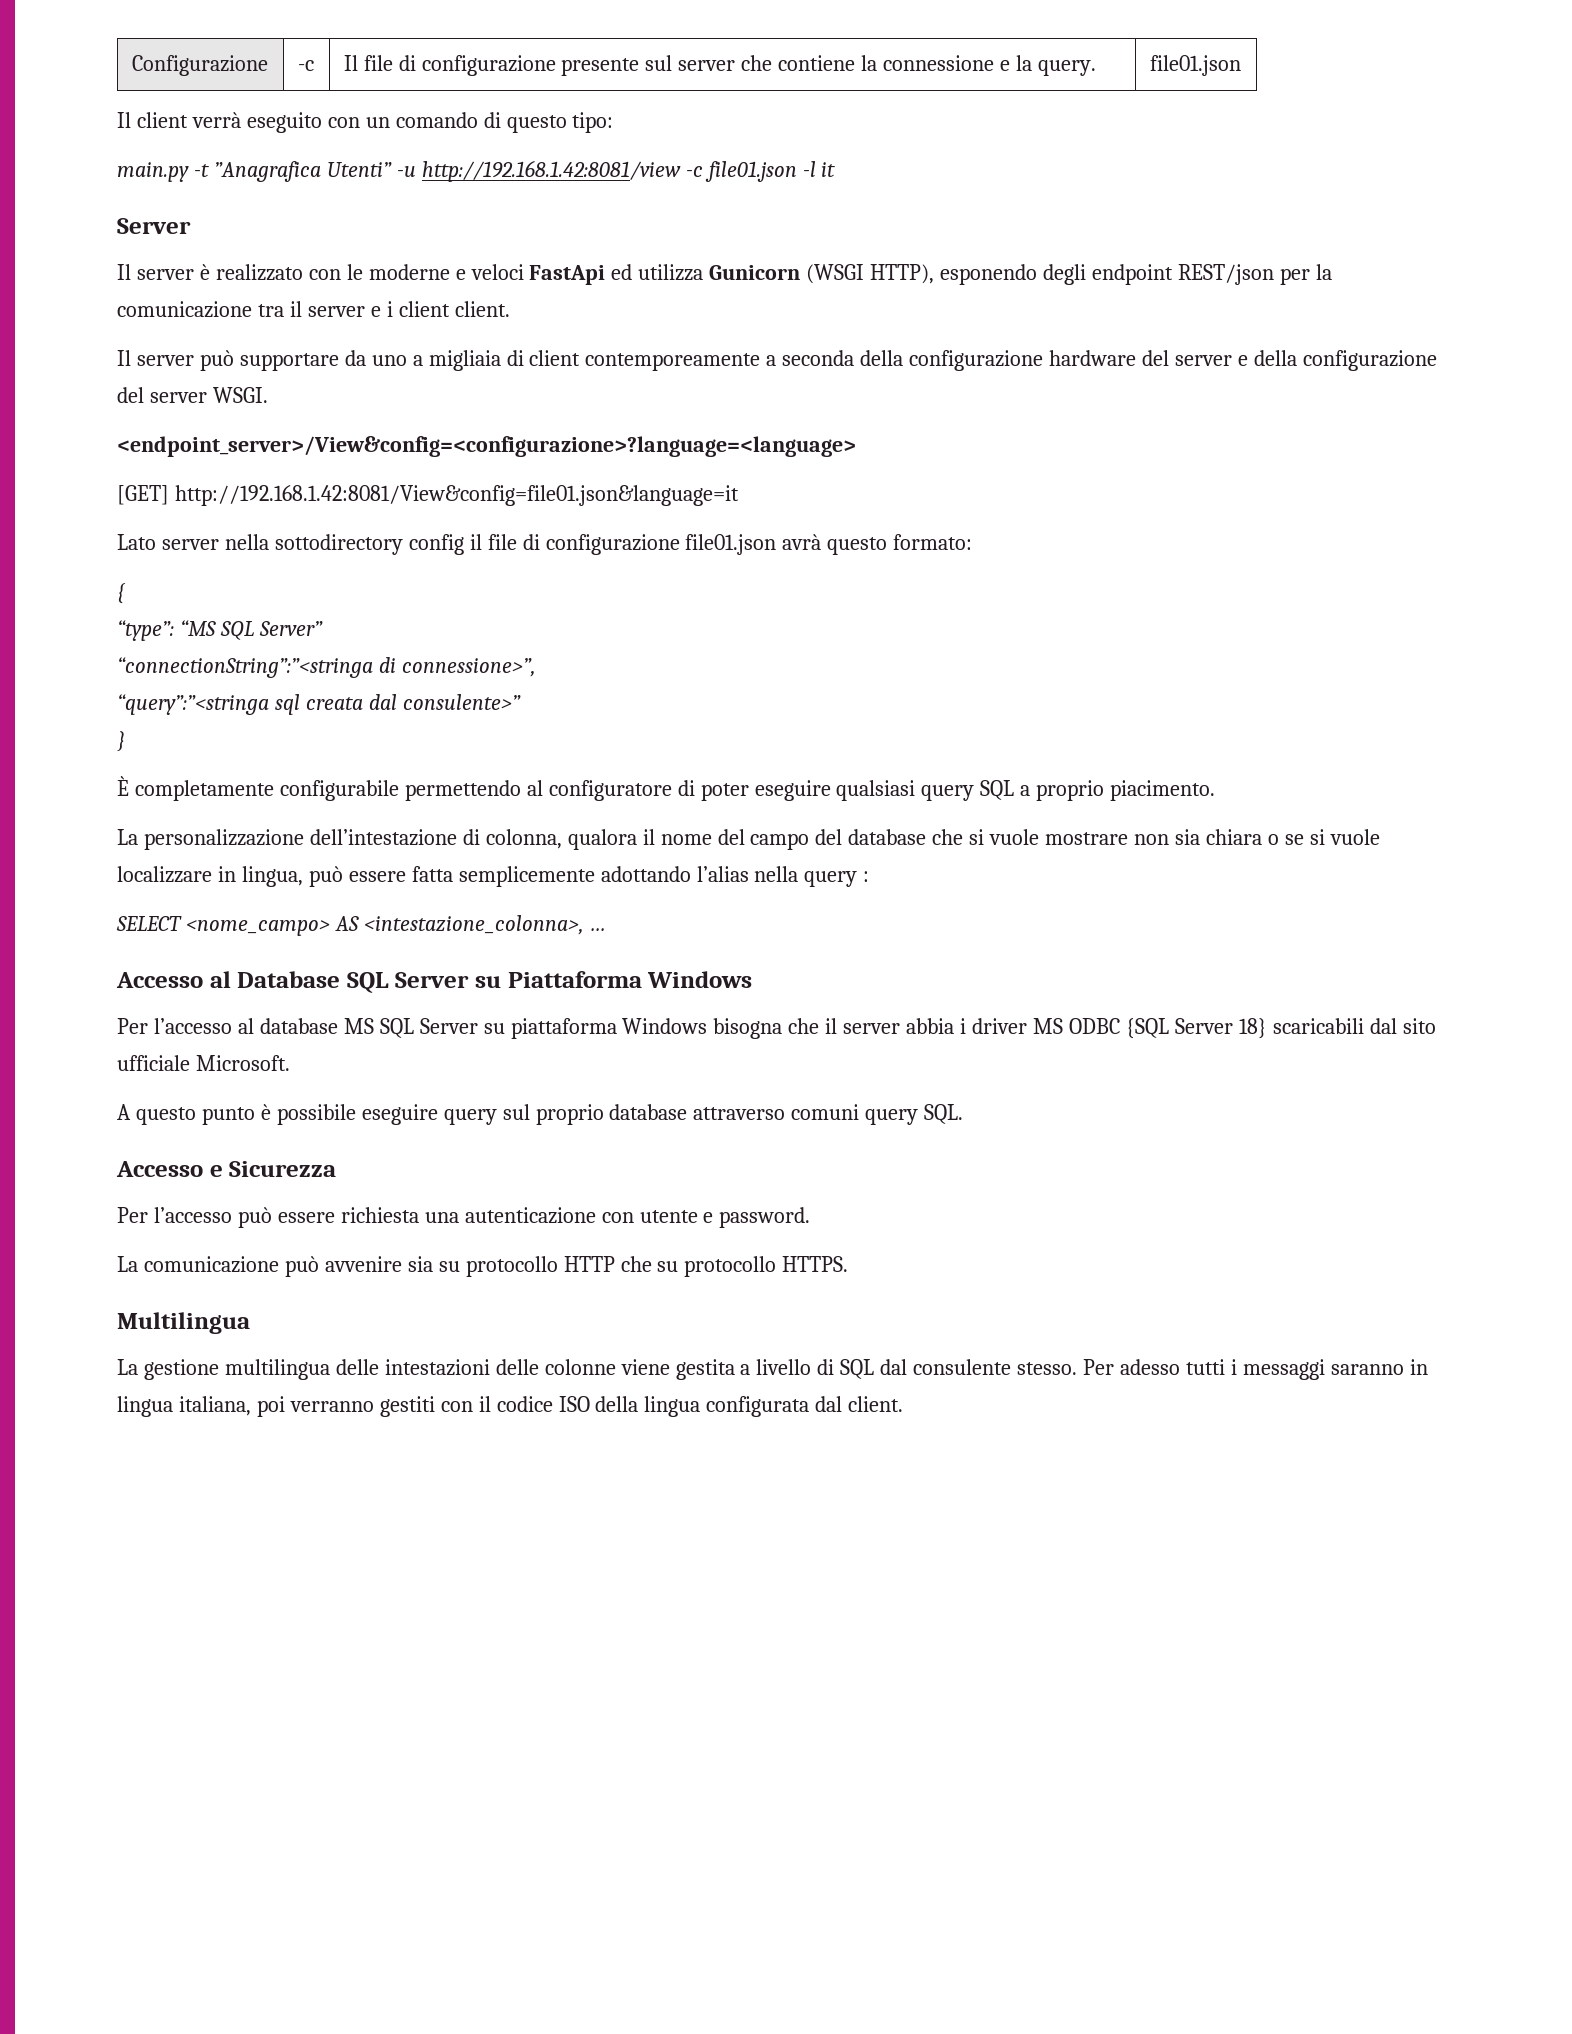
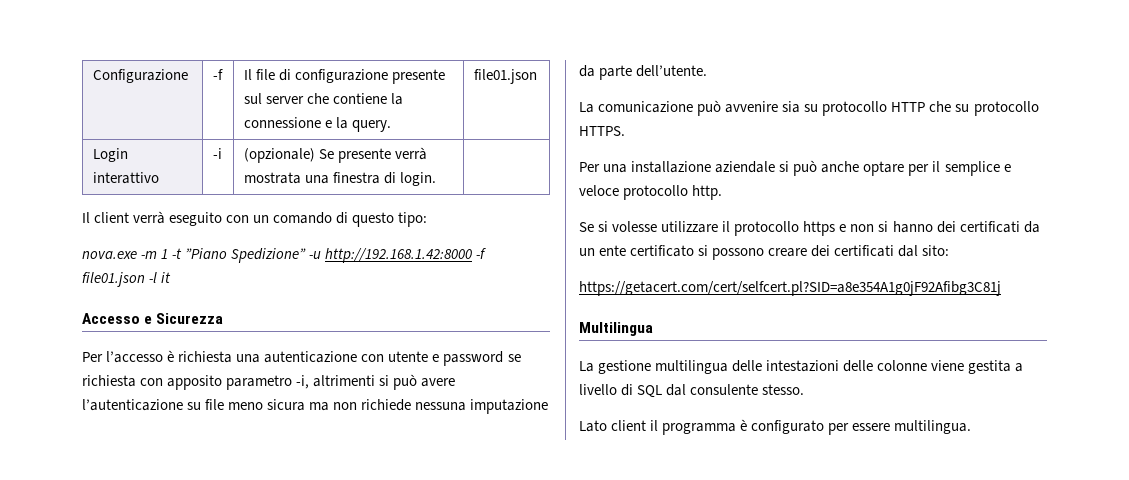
- Configurazione | -c | Il file di configurazione presente sul server che contiene la connessione e la query. | file01.json
+ Configurazione | -f | Il file di configurazione presente sul server che contiene la connessione e la query. | file01.json
+ Login interattivo | -i | (opzionale) Se presente verrà mostrata una finestra di login. |
- main.py -t ”Anagrafica Utenti” -u http://192.168.1.42:8081/view -c file01.json -l it
- Server
- Il server è realizzato con le moderne e veloci FastApi ed utilizza Gunicorn (WSGI HTTP), esponendo degli endpoint REST/json per la comunicazione tra il server e i client client.
- Il server può supportare da uno a migliaia di client contemporeamente a seconda della configurazione hardware del server e della configurazione del server WSGI.
- <endpoint_server>/View&config=<configurazione>?language=<language>
- [GET] http://192.168.1.42:8081/View&config=file01.json&language=it
- Lato server nella sottodirectory config il file di configurazione file01.json avrà questo formato:
- {
- “type”: “MS SQL Server”
- “connectionString”:”<stringa di connessione>”,
- “query”:”<stringa sql creata dal consulente>”
- }
- È completamente configurabile permettendo al configuratore di poter eseguire qualsiasi query SQL a proprio piacimento.
- La personalizzazione dell’intestazione di colonna, qualora il nome del campo del database che si vuole mostrare non sia chiara o se si vuole localizzare in lingua, può essere fatta semplicemente adottando l’alias nella query :
- SELECT <nome_campo> AS <intestazione_colonna>, …
- Accesso al Database SQL Server su Piattaforma Windows
- Per l’accesso al database MS SQL Server su piattaforma Windows bisogna che il server abbia i driver MS ODBC {SQL Server 18} scaricabili dal sito ufficiale Microsoft.
- A questo punto è possibile eseguire query sul proprio database attraverso comuni query SQL.
+ nova.exe -m 1 -t ”Piano Spedizione” -u http://192.168.1.42:8000 -f file01.json -l it
- Per l’accesso può essere richiesta una autenticazione con utente e password.
+ Per l’accesso è richiesta una autenticazione con utente e password se richiesta con apposito parametro -i, altrimenti si può avere l’autenticazione su file meno sicura ma non richiede nessuna imputazione da parte dell’utente.
+ Per una installazione aziendale si può anche optare per il semplice e veloce protocollo http.
+ Se si volesse utilizzare il protocollo https e non si hanno dei certificati da un ente certificato si possono creare dei certificati dal sito:
+ https://getacert.com/cert/selfcert.pl?SID=a8e354A1g0jF92Afibg3C81j
- La gestione multilingua delle intestazioni delle colonne viene gestita a livello di SQL dal consulente stesso. Per adesso tutti i messaggi saranno in lingua italiana, poi verranno gestiti con il codice ISO della lingua configurata dal client.
+ La gestione multilingua delle intestazioni delle colonne viene gestita a livello di SQL dal consulente stesso.
+ Lato client il programma è configurato per essere multilingua.

